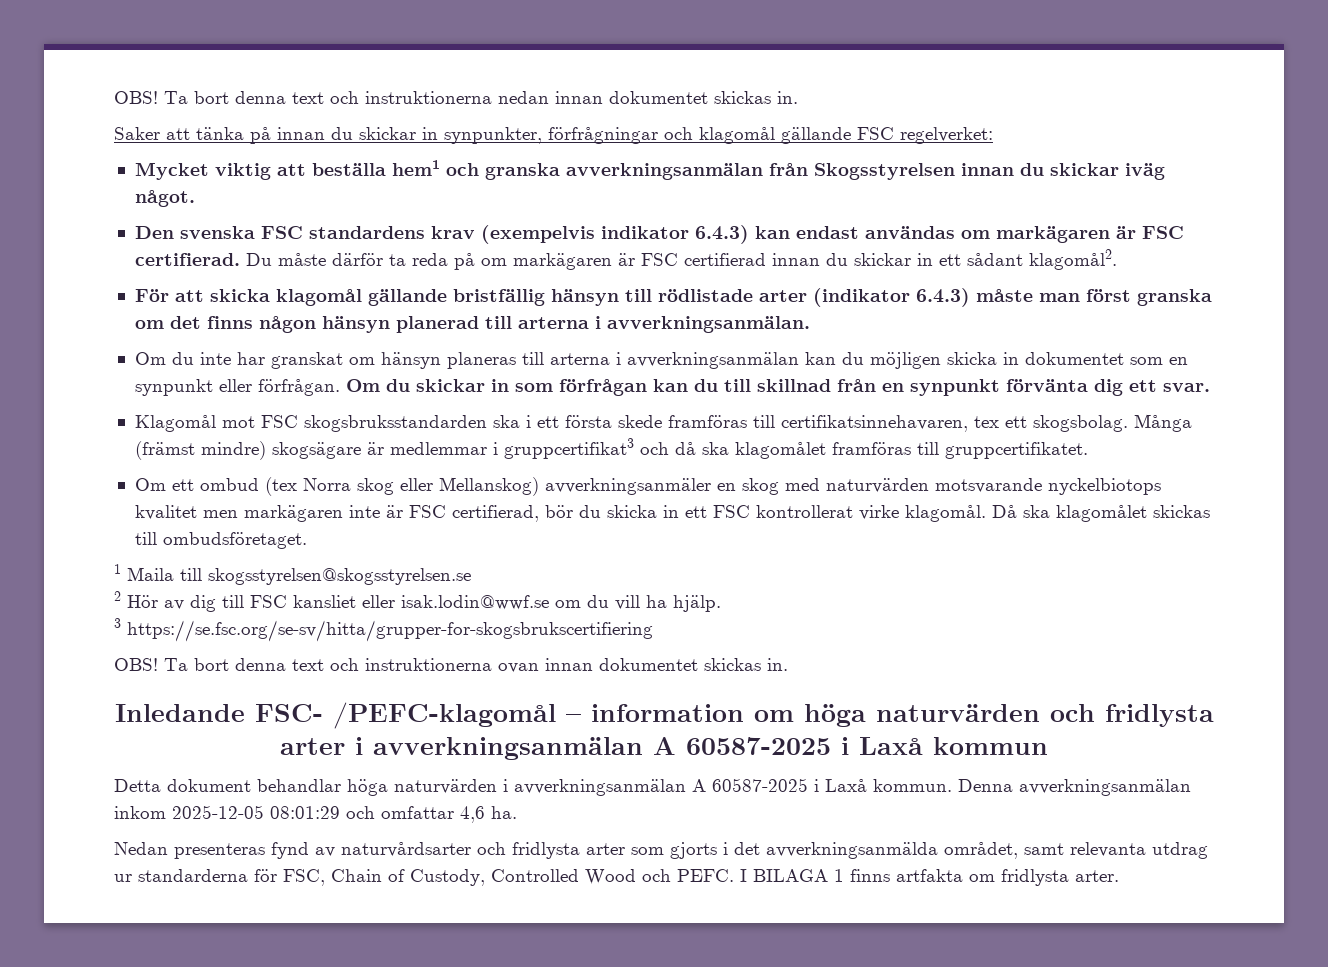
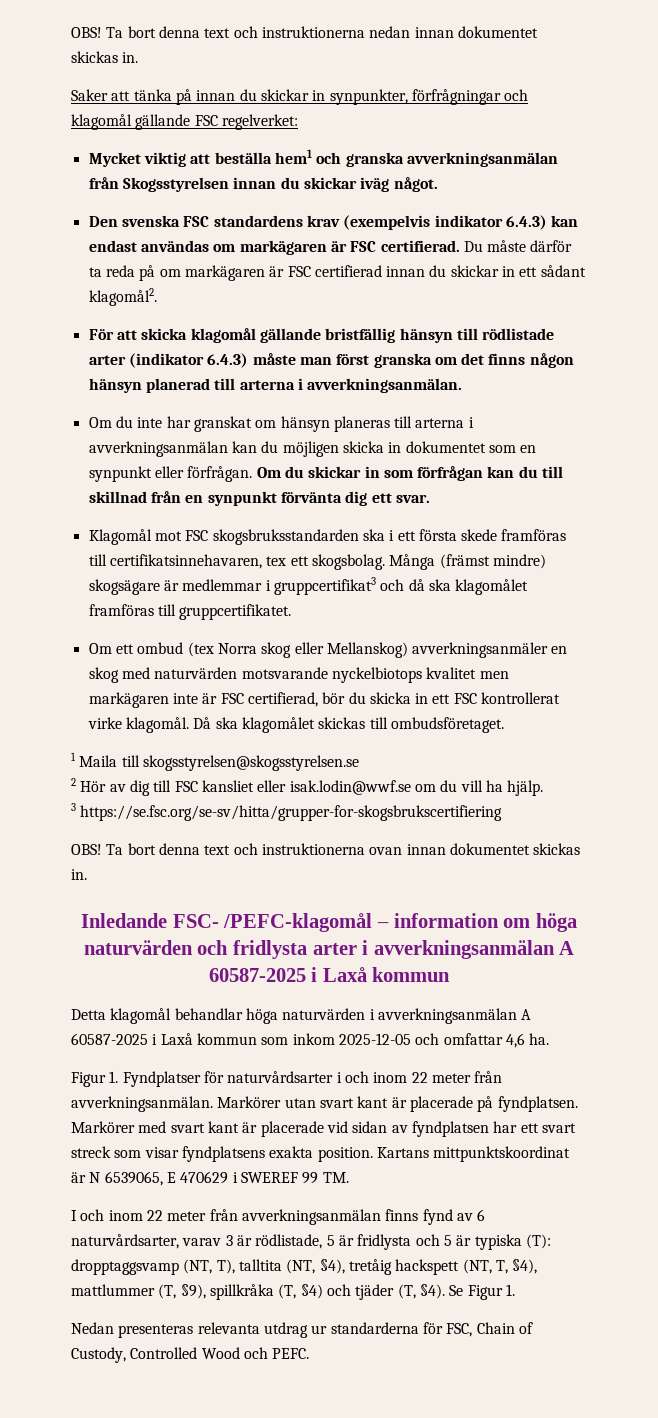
- Detta dokument behandlar höga naturvärden i avverkningsanmälan A 60587-2025 i Laxå kommun. Denna avverkningsanmälan inkom 2025-12-05 08:01:29 och omfattar 4,6 ha.
+ Detta klagomål behandlar höga naturvärden i avverkningsanmälan A 60587-2025 i Laxå kommun som inkom 2025-12-05 och omfattar 4,6 ha.
- Nedan presenteras fynd av naturvårdsarter och fridlysta arter som gjorts i det avverkningsanmälda området, samt relevanta utdrag ur standarderna för FSC, Chain of Custody, Controlled Wood och PEFC. I BILAGA 1 finns artfakta om fridlysta arter.
+ Figur 1. Fyndplatser för naturvårdsarter i och inom 22 meter från avverkningsanmälan. Markörer utan svart kant är placerade på fyndplatsen. Markörer med svart kant är placerade vid sidan av fyndplatsen har ett svart streck som visar fyndplatsens exakta position. Kartans mittpunktskoordinat är N 6539065, E 470629 i SWEREF 99 TM.
+ I och inom 22 meter från avverkningsanmälan finns fynd av 6 naturvårdsarter, varav 3 är rödlistade, 5 är fridlysta och 5 är typiska (T): dropptaggsvamp (NT, T), talltita (NT, §4), tretåig hackspett (NT, T, §4), mattlummer (T, §9), spillkråka (T, §4) och tjäder (T, §4). Se Figur 1.
+ Nedan presenteras relevanta utdrag ur standarderna för FSC, Chain of Custody, Controlled Wood och PEFC.

